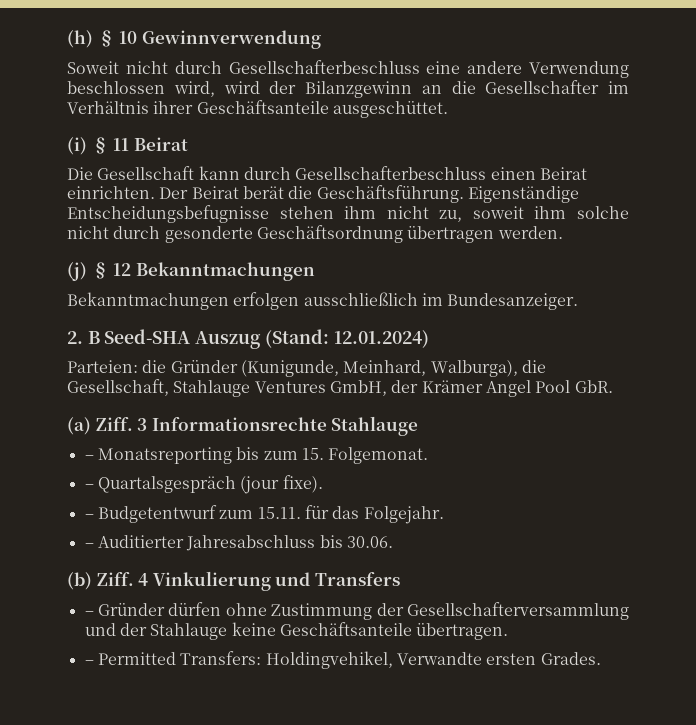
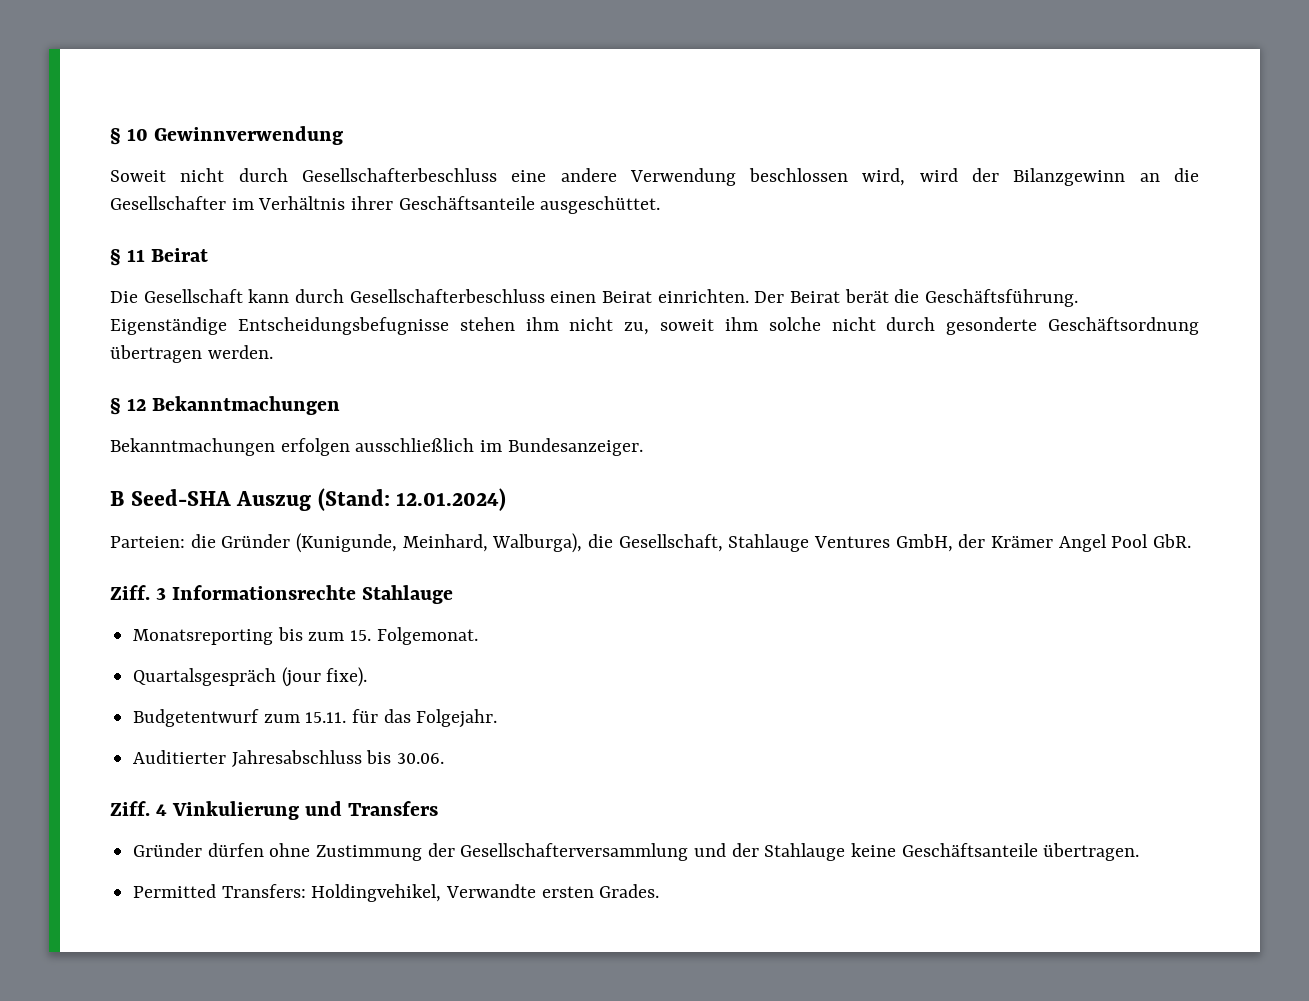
- (h) § 10 Gewinnverwendung
+ § 10 Gewinnverwendung
- (i) § 11 Beirat
+ § 11 Beirat
- (j) § 12 Bekanntmachungen
+ § 12 Bekanntmachungen
- 2. B Seed-SHA Auszug (Stand: 12.01.2024)
+ B Seed-SHA Auszug (Stand: 12.01.2024)
  Parteien: die Gründer (Kunigunde, Meinhard, Walburga), die Gesellschaft, Stahlauge Ventures GmbH, der Krämer Angel Pool GbR.
- (a) Ziff.
+ Ziff.
- – Monatsreporting bis zum 15. Folgemonat.
+ Monatsreporting bis zum 15. Folgemonat.
- – Quartalsgespräch (jour fixe).
+ Quartalsgespräch (jour fixe).
- – Budgetentwurf zum 15.11. für das Folgejahr.
+ Budgetentwurf zum 15.11. für das Folgejahr.
- – Auditierter Jahresabschluss bis 30.06.
- (b) Ziff.
+ Auditierter Jahresabschluss bis 30.06.
+ Ziff.
- – Gründer dürfen ohne Zustimmung der Gesellschafterversammlung und der Stahlauge keine Geschäftsanteile übertragen.
+ Gründer dürfen ohne Zustimmung der Gesellschafterversammlung und der Stahlauge keine Geschäftsanteile übertragen.
- – Permitted Transfers: Holdingvehikel, Verwandte ersten Grades.
+ Permitted Transfers: Holdingvehikel, Verwandte ersten Grades.

